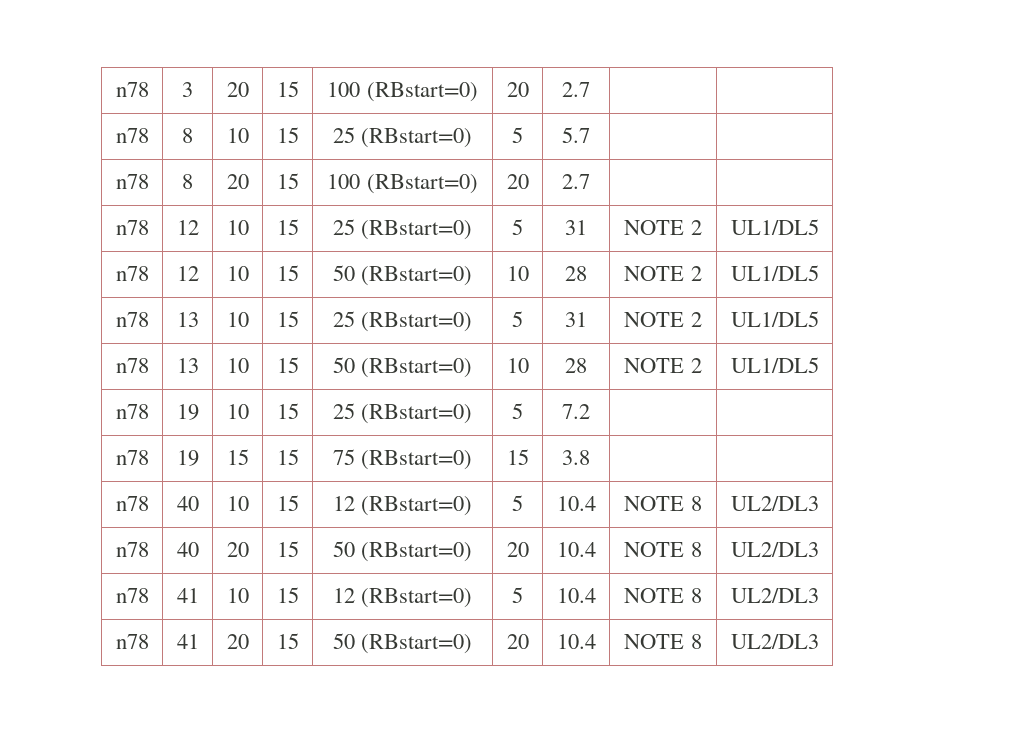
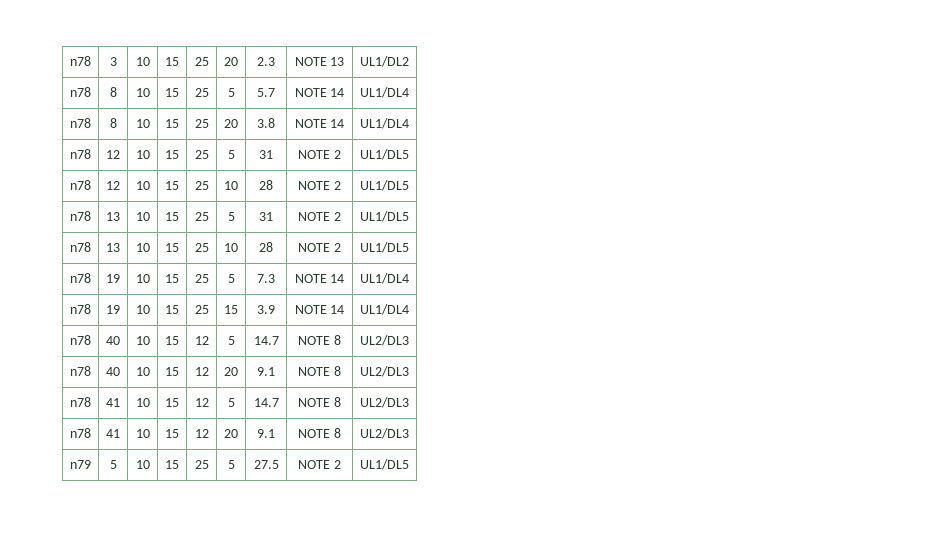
- n78 | 3 | 20 | 15 | 100 (RBstart=0) | 20 | 2.7 | |
- n78 | 8 | 10 | 15 | 25 (RBstart=0) | 5 | 5.7 | |
- n78 | 8 | 20 | 15 | 100 (RBstart=0) | 20 | 2.7 | |
- n78 | 12 | 10 | 15 | 25 (RBstart=0) | 5 | 31 | NOTE 2 | UL1/DL5
+ n78 | 3 | 10 | 15 | 25 | 20 | 2.3 | NOTE 13 | UL1/DL2
+ n78 | 8 | 10 | 15 | 25 | 5 | 5.7 | NOTE 14 | UL1/DL4
+ n78 | 8 | 10 | 15 | 25 | 20 | 3.8 | NOTE 14 | UL1/DL4
+ n78 | 12 | 10 | 15 | 25 | 5 | 31 | NOTE 2 | UL1/DL5
- n78 | 12 | 10 | 15 | 50 (RBstart=0) | 10 | 28 | NOTE 2 | UL1/DL5
+ n78 | 12 | 10 | 15 | 25 | 10 | 28 | NOTE 2 | UL1/DL5
- n78 | 13 | 10 | 15 | 25 (RBstart=0) | 5 | 31 | NOTE 2 | UL1/DL5
+ n78 | 13 | 10 | 15 | 25 | 5 | 31 | NOTE 2 | UL1/DL5
- n78 | 13 | 10 | 15 | 50 (RBstart=0) | 10 | 28 | NOTE 2 | UL1/DL5
+ n78 | 13 | 10 | 15 | 25 | 10 | 28 | NOTE 2 | UL1/DL5
- n78 | 19 | 10 | 15 | 25 (RBstart=0) | 5 | 7.2 | |
- n78 | 19 | 15 | 15 | 75 (RBstart=0) | 15 | 3.8 | |
- n78 | 40 | 10 | 15 | 12 (RBstart=0) | 5 | 10.4 | NOTE 8 | UL2/DL3
+ n78 | 19 | 10 | 15 | 25 | 5 | 7.3 | NOTE 14 | UL1/DL4
+ n78 | 19 | 10 | 15 | 25 | 15 | 3.9 | NOTE 14 | UL1/DL4
+ n78 | 40 | 10 | 15 | 12 | 5 | 14.7 | NOTE 8 | UL2/DL3
- n78 | 40 | 20 | 15 | 50 (RBstart=0) | 20 | 10.4 | NOTE 8 | UL2/DL3
- n78 | 41 | 10 | 15 | 12 (RBstart=0) | 5 | 10.4 | NOTE 8 | UL2/DL3
- n78 | 41 | 20 | 15 | 50 (RBstart=0) | 20 | 10.4 | NOTE 8 | UL2/DL3
+ n78 | 40 | 10 | 15 | 12 | 20 | 9.1 | NOTE 8 | UL2/DL3
+ n78 | 41 | 10 | 15 | 12 | 5 | 14.7 | NOTE 8 | UL2/DL3
+ n78 | 41 | 10 | 15 | 12 | 20 | 9.1 | NOTE 8 | UL2/DL3
+ n79 | 5 | 10 | 15 | 25 | 5 | 27.5 | NOTE 2 | UL1/DL5

